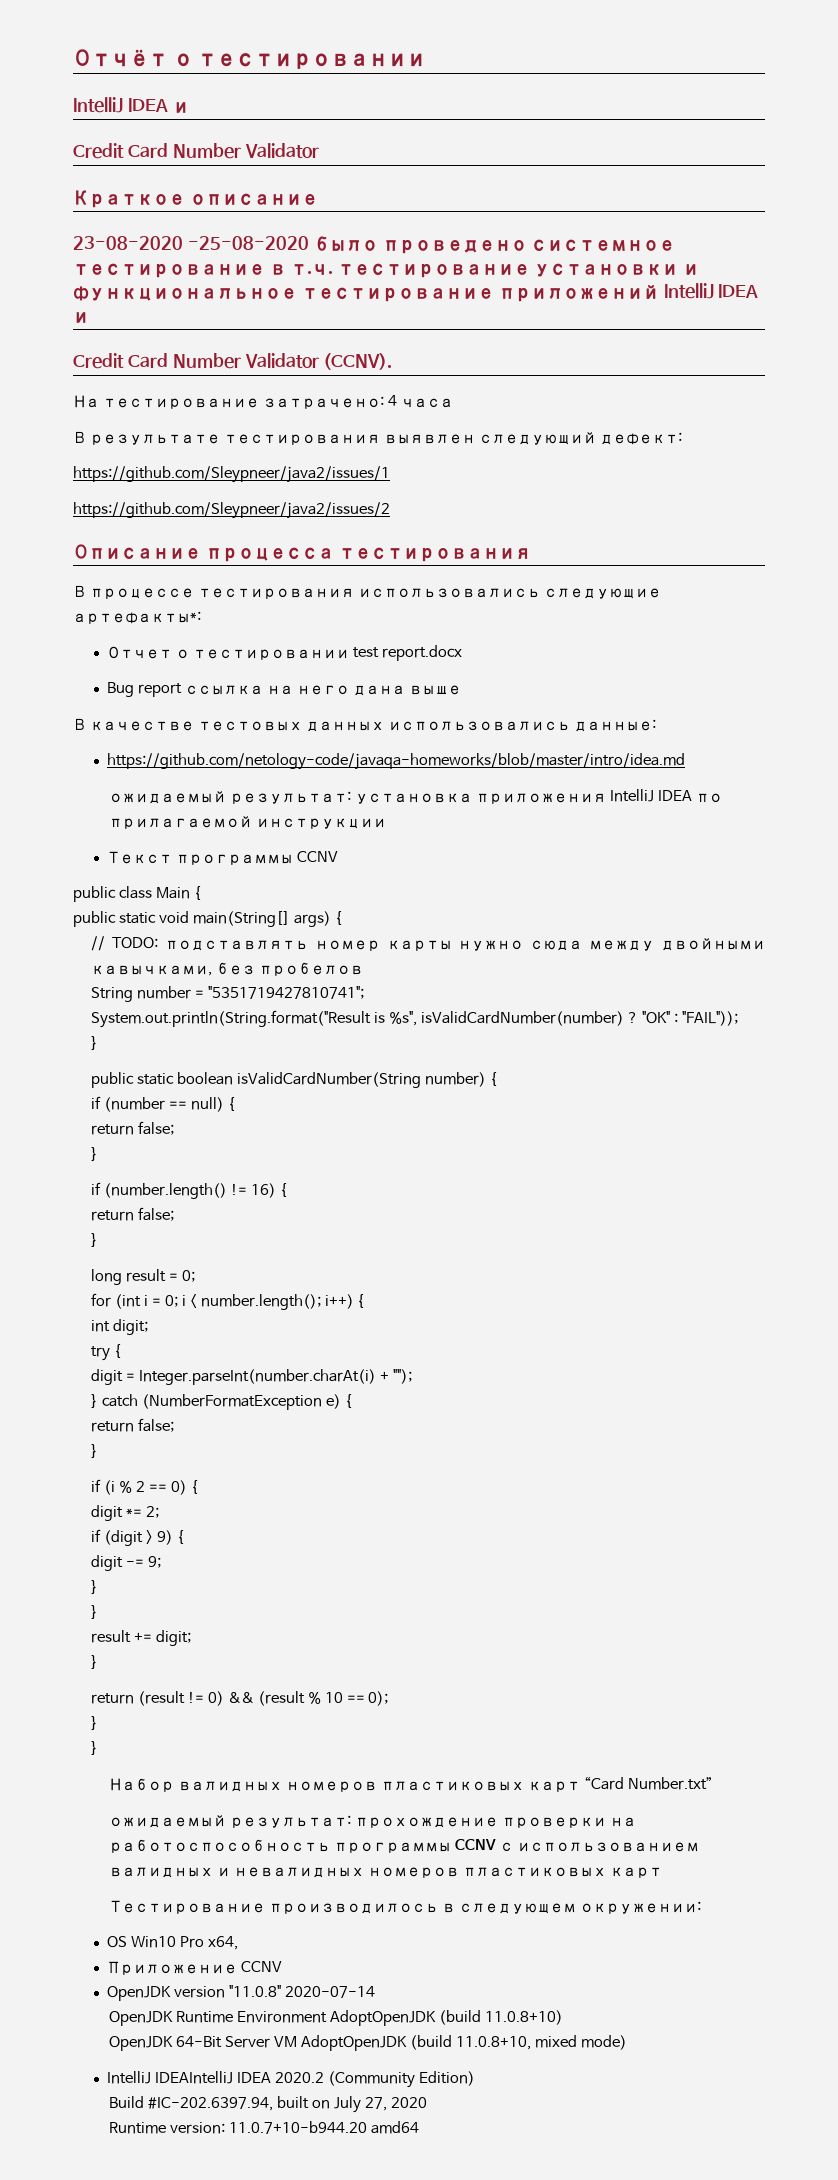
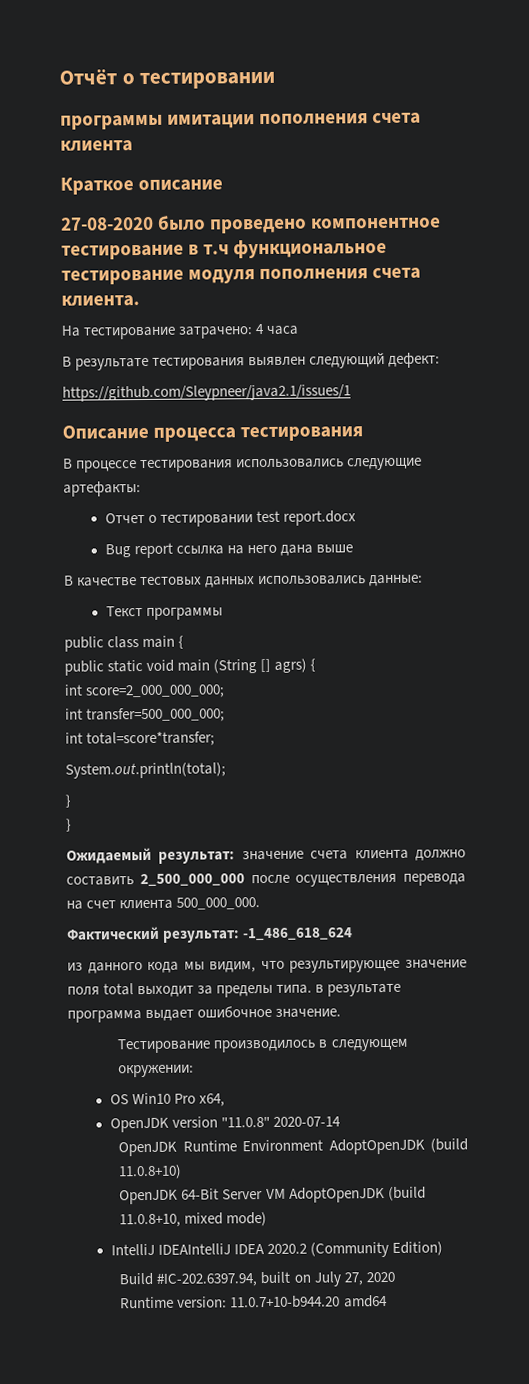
  Отчёт о тестировании
- IntelliJ IDEA и
- Credit Card Number Validator
+ программы имитации пополнения счета клиента
- 23-08-2020 -25-08-2020 было проведено системное тестирование в т.ч. тестирование установки и функциональное тестирование приложений IntelliJ IDEA и
- Credit Card Number Validator (CCNV).
+ 27-08-2020 было проведено компонентное тестирование в т.ч функциональное тестирование модуля пополнения счета клиента.
- https://github.com/Sleypneer/java2/issues/1
- https://github.com/Sleypneer/java2/issues/2
+ https://github.com/Sleypneer/java2.1/issues/1
- В процессе тестирования использовались следующие артефакты*:
+ В процессе тестирования использовались следующие артефакты:
- https://github.com/netology-code/javaqa-homeworks/blob/master/intro/idea.md
- ожидаемый результат: установка приложения IntelliJ IDEA по прилагаемой инструкции
- Текст программы CCNV
+ Текст программы
- public class Main {
+ public class main {
- public static void main(String[] args) {
- // TODO: подставлять номер карты нужно сюда между двойными кавычками, без пробелов
- String number = "5351719427810741";
- System.out.println(String.format("Result is %s", isValidCardNumber(number) ? "OK" : "FAIL"));
- }
- public static boolean isValidCardNumber(String number) {
- if (number == null) {
- return false;
- }
- if (number.length() != 16) {
- return false;
- }
- long result = 0;
- for (int i = 0; i < number.length(); i++) {
- int digit;
- try {
- digit = Integer.parseInt(number.charAt(i) + "");
- } catch (NumberFormatException e) {
- return false;
- }
- if (i % 2 == 0) {
- digit *= 2;
- if (digit > 9) {
- digit -= 9;
+ public static void main (String [] agrs) {
+ int score=2_000_000_000;
+ int transfer=500_000_000;
+ int total=score*transfer;
+ System.out.println(total);
  }
  }
- result += digit;
- }
- return (result != 0) && (result % 10 == 0);
- }
- }
- Набор валидных номеров пластиковых карт “Card Number.txt”
- ожидаемый результат: прохождение проверки на работоспособность программы CCNV с использованием валидных и невалидных номеров пластиковых карт
+ Ожидаемый результат: значение счета клиента должно составить 2_500_000_000 после осуществления перевода на счет клиента 500_000_000.
+ Фактический результат: -1_486_618_624
+ из данного кода мы видим, что результирующее значение поля total выходит за пределы типа. в результате программа выдает ошибочное значение.
- Приложение CCNV

